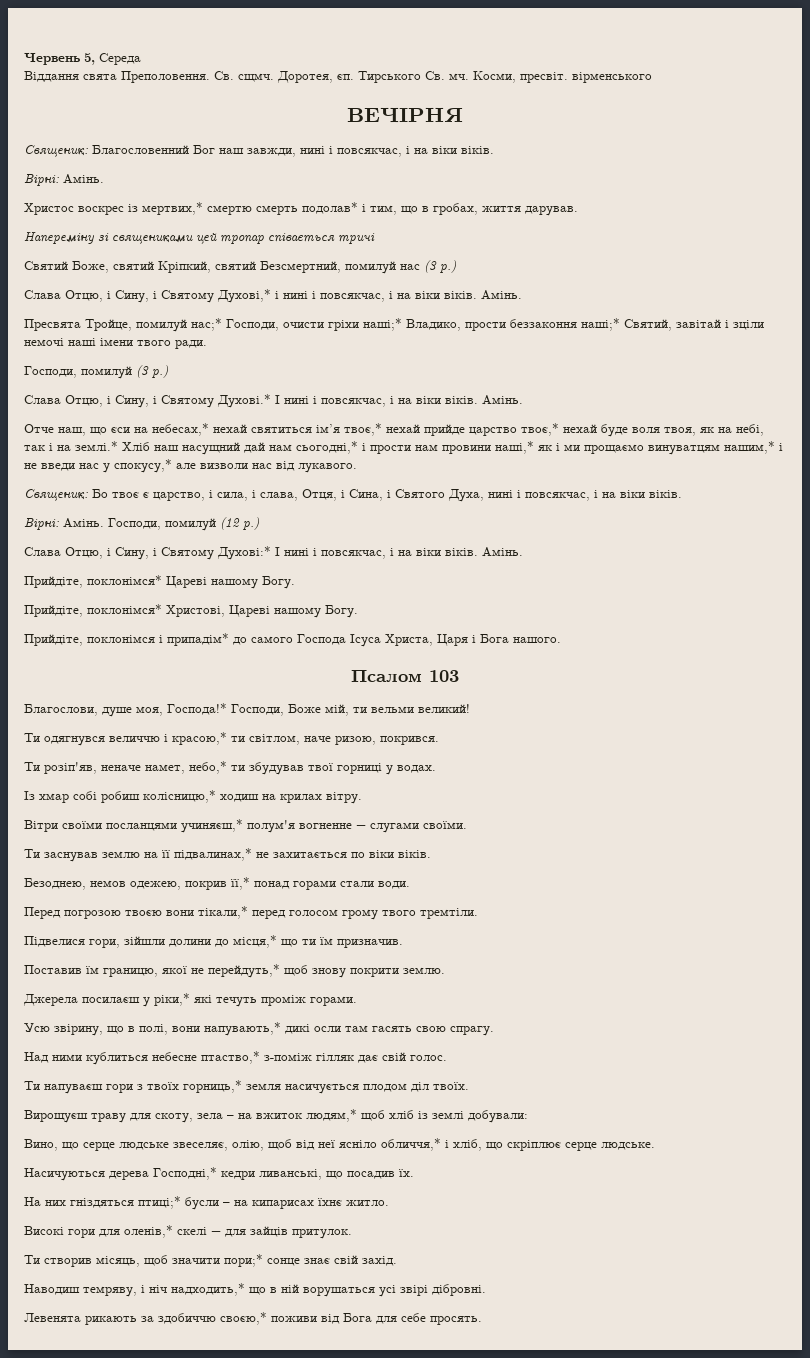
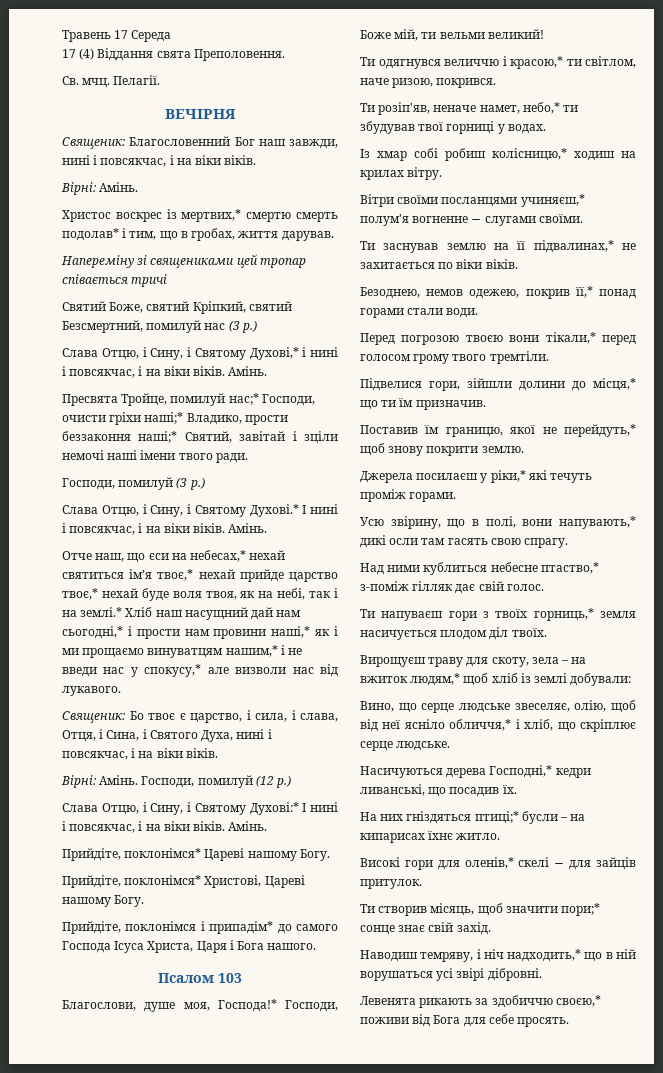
- Червень 5, Середа
+ Травень 17 Середа
- Віддання свята Преполовення. Св. сщмч. Доротея, єп. Тирського Св. мч. Косми, пресвіт. вірменського
+ 17 (4) Віддання свята Преполовення.
+ Св. мчц. Пелагії.

